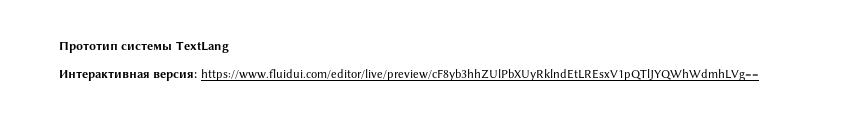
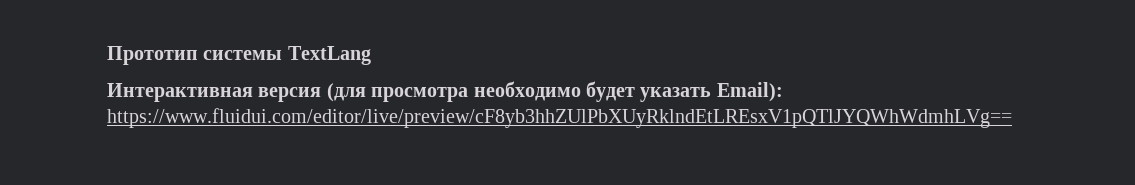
- Интерактивная версия: https://www.fluidui.com/editor/live/preview/cF8yb3hhZUlPbXUyRklndEtLREsxV1pQTlJYQWhWdmhLVg==
+ Интерактивная версия (для просмотра необходимо будет указать Email): https://www.fluidui.com/editor/live/preview/cF8yb3hhZUlPbXUyRklndEtLREsxV1pQTlJYQWhWdmhLVg==

